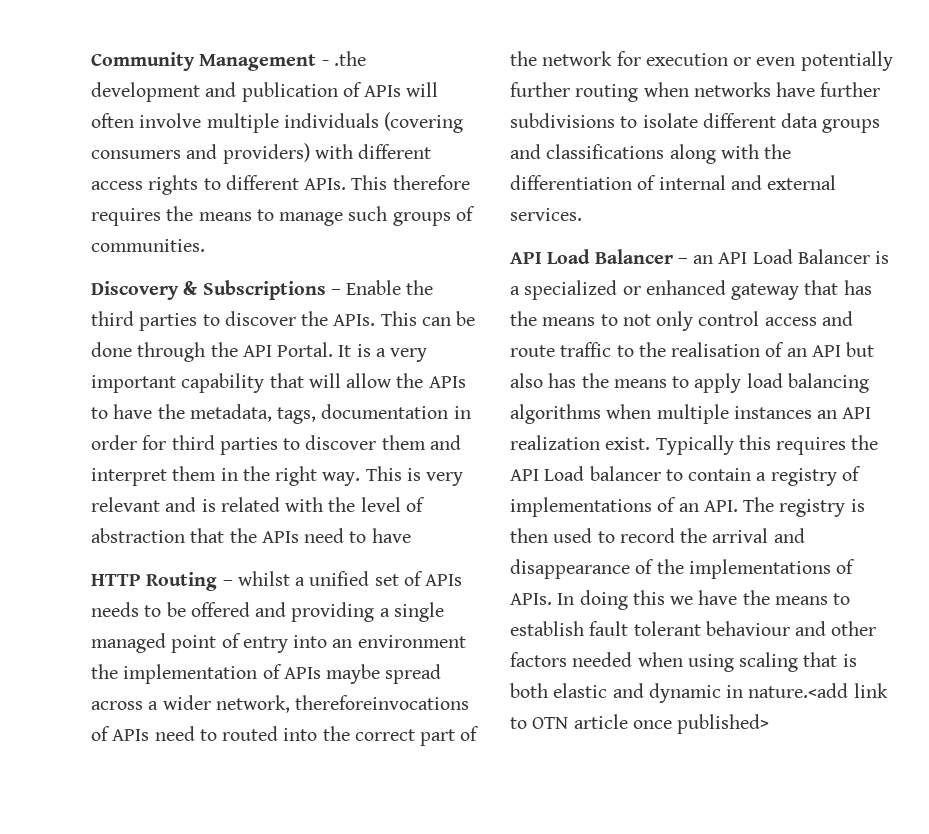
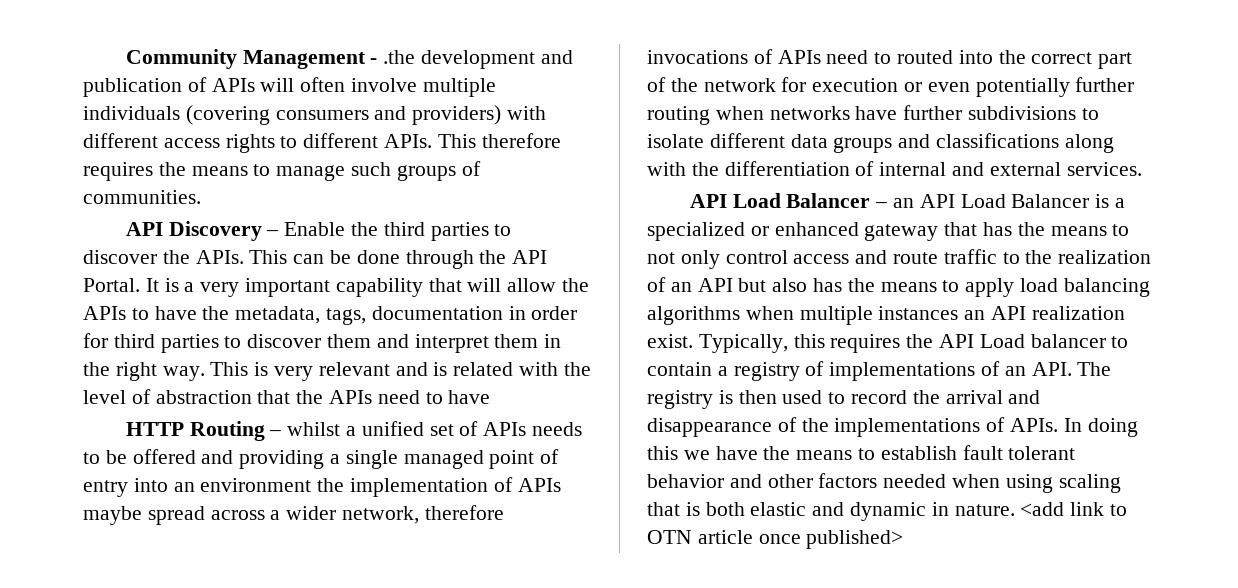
- Discovery & Subscriptions – Enable the third parties to discover the APIs.
+ API Discovery – Enable the third parties to discover the APIs.
- HTTP Routing – whilst a unified set of APIs needs to be offered and providing a single managed point of entry into an environment the implementation of APIs maybe spread across a wider network, thereforeinvocations of APIs need to routed into the correct part of the network for execution or even potentially further routing when networks have further subdivisions to isolate different data groups and classifications along with the differentiation of internal and external services.
+ HTTP Routing – whilst a unified set of APIs needs to be offered and providing a single managed point of entry into an environment the implementation of APIs maybe spread across a wider network, therefore invocations of APIs need to routed into the correct part of the network for execution or even potentially further routing when networks have further subdivisions to isolate different data groups and classifications along with the differentiation of internal and external services.
- API Load Balancer – an API Load Balancer is a specialized or enhanced gateway that has the means to not only control access and route traffic to the realisation of an API but also has the means to apply load balancing algorithms when multiple instances an API realization exist.
+ API Load Balancer – an API Load Balancer is a specialized or enhanced gateway that has the means to not only control access and route traffic to the realization of an API but also has the means to apply load balancing algorithms when multiple instances an API realization exist.
- Typically this requires the API Load balancer to contain a registry of implementations of an API. The registry is then used to record the arrival and disappearance of the implementations of APIs.
+ Typically, this requires the API Load balancer to contain a registry of implementations of an API. The registry is then used to record the arrival and disappearance of the implementations of APIs.
- In doing this we have the means to establish fault tolerant behaviour and other factors needed when using scaling that is both elastic and dynamic in nature.<add link to OTN article once published>
+ In doing this we have the means to establish fault tolerant behavior and other factors needed when using scaling that is both elastic and dynamic in nature. <add link to OTN article once published>

